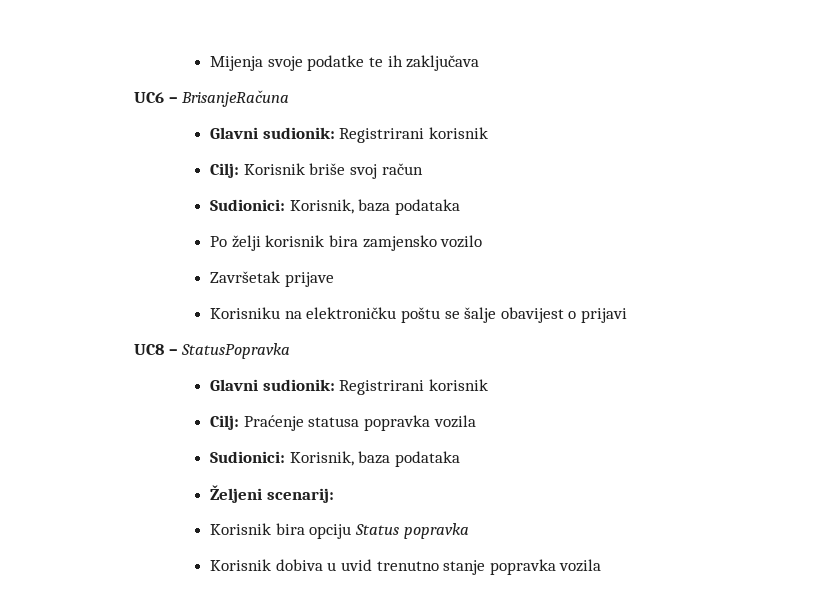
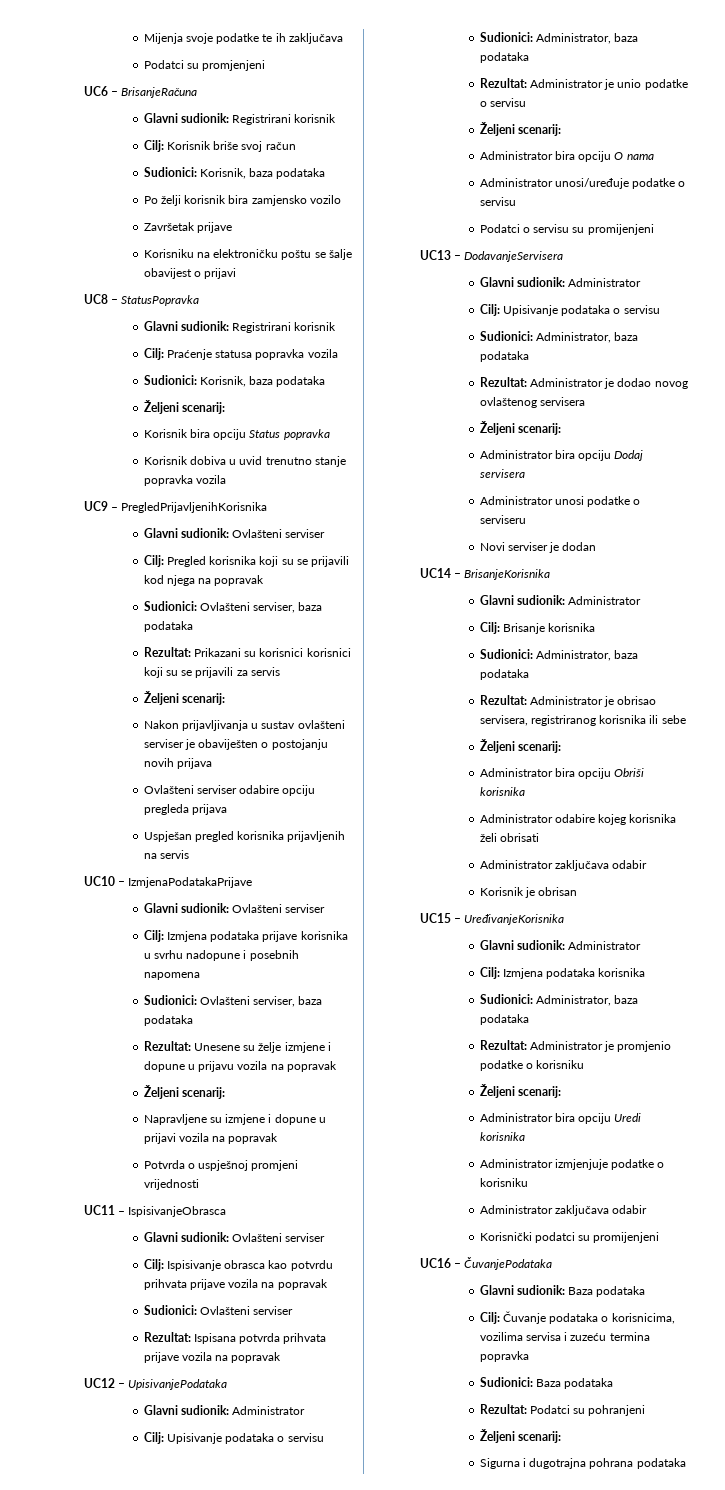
+ Podatci su promjenjeni
+ UC9 – PregledPrijavljenihKorisnika
+ Glavni sudionik: Ovlašteni serviser
+ Cilj: Pregled korisnika koji su se prijavili kod njega na popravak
+ Sudionici: Ovlašteni serviser, baza podataka
+ Rezultat: Prikazani su korisnici korisnici koji su se prijavili za servis
+ Željeni scenarij:
+ Nakon prijavljivanja u sustav ovlašteni serviser je obaviješten o postojanju novih prijava
+ Ovlašteni serviser odabire opciju pregleda prijava
+ Uspješan pregled korisnika prijavljenih na servis
+ UC10 – IzmjenaPodatakaPrijave
+ Glavni sudionik: Ovlašteni serviser
+ Cilj: Izmjena podataka prijave korisnika u svrhu nadopune i posebnih napomena
+ Sudionici: Ovlašteni serviser, baza podataka
+ Rezultat: Unesene su želje izmjene i dopune u prijavu vozila na popravak
+ Željeni scenarij:
+ Napravljene su izmjene i dopune u prijavi vozila na popravak
+ Potvrda o uspješnoj promjeni vrijednosti
+ UC11 – IspisivanjeObrasca
+ Glavni sudionik: Ovlašteni serviser
+ Cilj: Ispisivanje obrasca kao potvrdu prihvata prijave vozila na popravak
+ Sudionici: Ovlašteni serviser
+ Rezultat: Ispisana potvrda prihvata prijave vozila na popravak
+ UC12 – UpisivanjePodataka
+ Glavni sudionik: Administrator
+ Cilj: Upisivanje podataka o servisu
+ Sudionici: Administrator, baza podataka
+ Rezultat: Administrator je unio podatke o servisu
+ Željeni scenarij:
+ Administrator bira opciju O nama
+ Administrator unosi/uređuje podatke o servisu
+ Podatci o servisu su promijenjeni
+ UC13 – DodavanjeServisera
+ Glavni sudionik: Administrator
+ Cilj: Upisivanje podataka o servisu
+ Sudionici: Administrator, baza podataka
+ Rezultat: Administrator je dodao novog ovlaštenog servisera
+ Željeni scenarij:
+ Administrator bira opciju Dodaj servisera
+ Administrator unosi podatke o serviseru
+ Novi serviser je dodan
+ UC14 – BrisanjeKorisnika
+ Glavni sudionik: Administrator
+ Cilj: Brisanje korisnika
+ Sudionici: Administrator, baza podataka
+ Rezultat: Administrator je obrisao servisera, registriranog korisnika ili sebe
+ Željeni scenarij:
+ Administrator bira opciju Obriši korisnika
+ Administrator odabire kojeg korisnika želi obrisati
+ Administrator zaključava odabir
+ Korisnik je obrisan
+ UC15 – UređivanjeKorisnika
+ Glavni sudionik: Administrator
+ Cilj: Izmjena podataka korisnika
+ Sudionici: Administrator, baza podataka
+ Rezultat: Administrator je promjenio podatke o korisniku
+ Željeni scenarij:
+ Administrator bira opciju Uredi korisnika
+ Administrator izmjenjuje podatke o korisniku
+ Administrator zaključava odabir
+ Korisnički podatci su promijenjeni
+ UC16 – ČuvanjePodataka
+ Glavni sudionik: Baza podataka
+ Cilj: Čuvanje podataka o korisnicima, vozilima servisa i zuzeću termina popravka
+ Sudionici: Baza podataka
+ Rezultat: Podatci su pohranjeni
+ Željeni scenarij:
+ Sigurna i dugotrajna pohrana podataka

